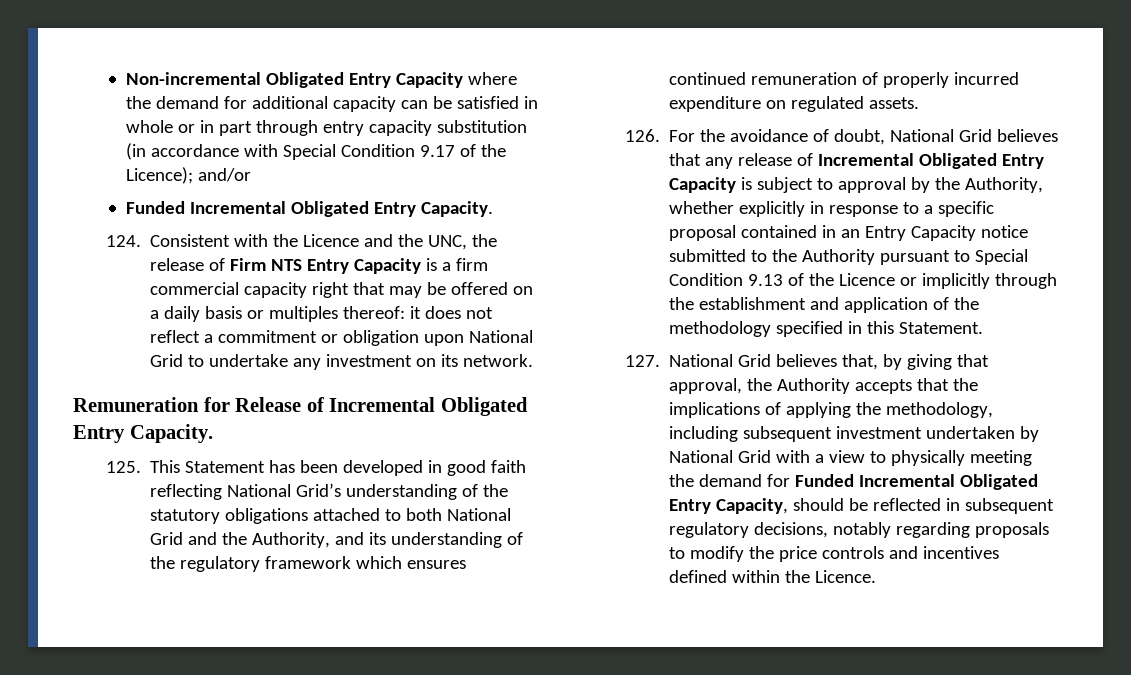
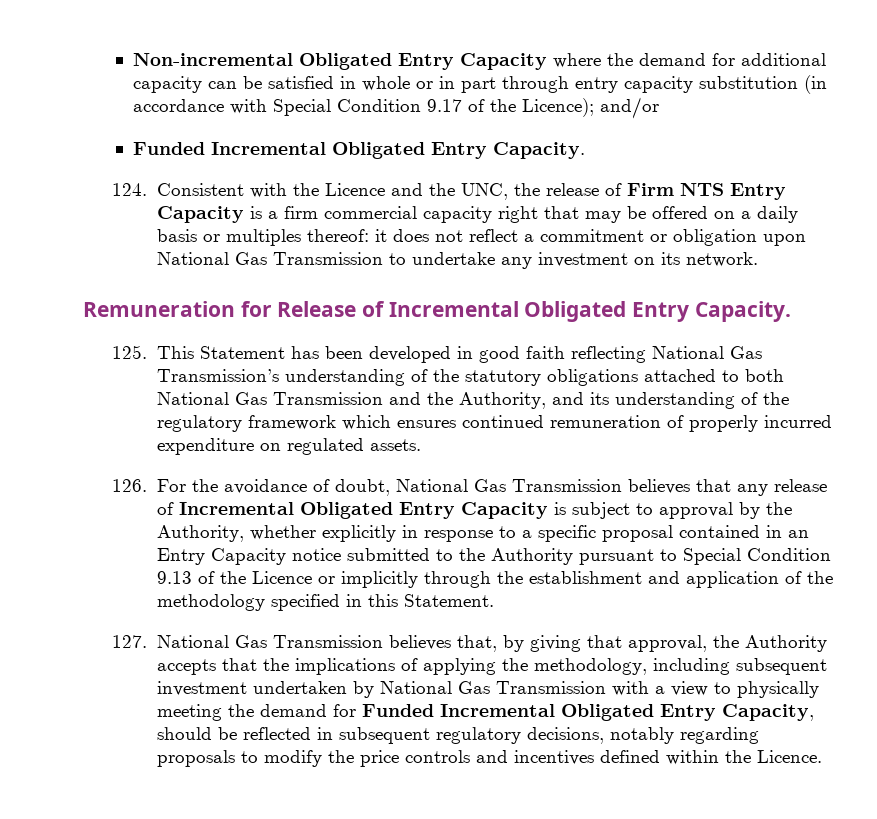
- 124. Consistent with the Licence and the UNC, the release of Firm NTS Entry Capacity is a firm commercial capacity right that may be offered on a daily basis or multiples thereof: it does not reflect a commitment or obligation upon National Grid to undertake any investment on its network.
+ 124. Consistent with the Licence and the UNC, the release of Firm NTS Entry Capacity is a firm commercial capacity right that may be offered on a daily basis or multiples thereof: it does not reflect a commitment or obligation upon National Gas Transmission to undertake any investment on its network.
- 125. This Statement has been developed in good faith reflecting National Grid’s understanding of the statutory obligations attached to both National Grid and the Authority, and its understanding of the regulatory framework which ensures continued remuneration of properly incurred expenditure on regulated assets.
+ 125. This Statement has been developed in good faith reflecting National Gas Transmission’s understanding of the statutory obligations attached to both National Gas Transmission and the Authority, and its understanding of the regulatory framework which ensures continued remuneration of properly incurred expenditure on regulated assets.
- 126. For the avoidance of doubt, National Grid believes that any release of Incremental Obligated Entry Capacity is subject to approval by the Authority, whether explicitly in response to a specific proposal contained in an Entry Capacity notice submitted to the Authority pursuant to Special Condition 9.13 of the Licence or implicitly through the establishment and application of the methodology specified in this Statement.
+ 126. For the avoidance of doubt, National Gas Transmission believes that any release of Incremental Obligated Entry Capacity is subject to approval by the Authority, whether explicitly in response to a specific proposal contained in an Entry Capacity notice submitted to the Authority pursuant to Special Condition 9.13 of the Licence or implicitly through the establishment and application of the methodology specified in this Statement.
- 127. National Grid believes that, by giving that approval, the Authority accepts that the implications of applying the methodology, including subsequent investment undertaken by National Grid with a view to physically meeting the demand for Funded Incremental Obligated Entry Capacity, should be reflected in subsequent regulatory decisions, notably regarding proposals to modify the price controls and incentives defined within the Licence.
+ 127. National Gas Transmission believes that, by giving that approval, the Authority accepts that the implications of applying the methodology, including subsequent investment undertaken by National Gas Transmission with a view to physically meeting the demand for Funded Incremental Obligated Entry Capacity, should be reflected in subsequent regulatory decisions, notably regarding proposals to modify the price controls and incentives defined within the Licence.

